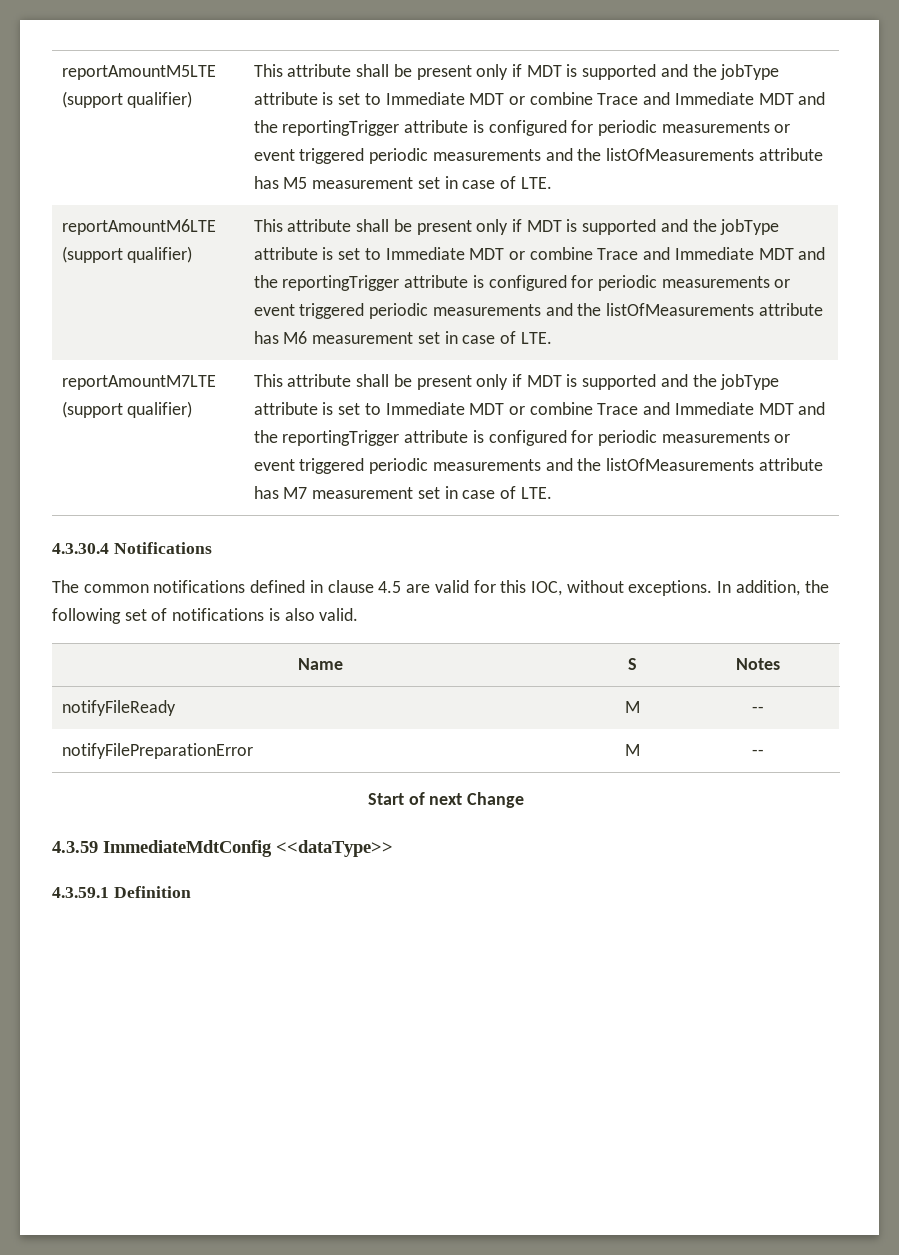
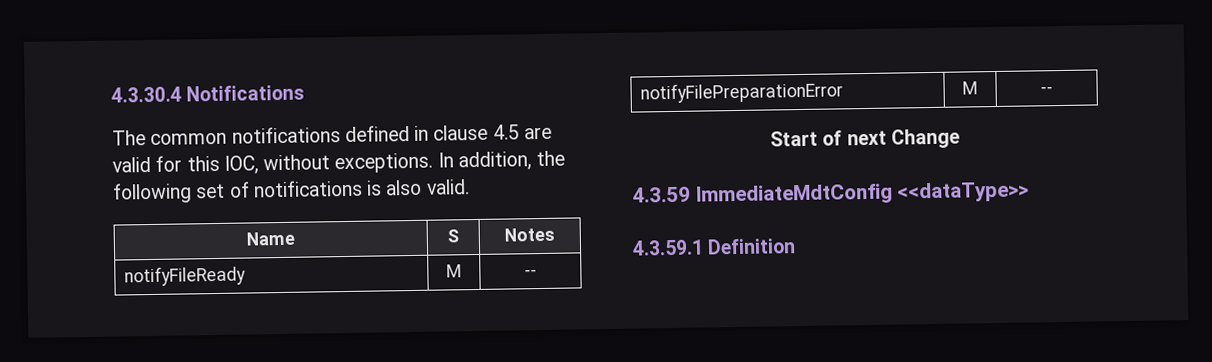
- reportAmountM5LTE (support qualifier) | This attribute shall be present only if MDT is supported and the jobType attribute is set to Immediate MDT or combine Trace and Immediate MDT and the reportingTrigger attribute is configured for periodic measurements or event triggered periodic measurements and the listOfMeasurements attribute has M5 measurement set in case of LTE.
- reportAmountM6LTE (support qualifier) | This attribute shall be present only if MDT is supported and the jobType attribute is set to Immediate MDT or combine Trace and Immediate MDT and the reportingTrigger attribute is configured for periodic measurements or event triggered periodic measurements and the listOfMeasurements attribute has M6 measurement set in case of LTE.
- reportAmountM7LTE (support qualifier) | This attribute shall be present only if MDT is supported and the jobType attribute is set to Immediate MDT or combine Trace and Immediate MDT and the reportingTrigger attribute is configured for periodic measurements or event triggered periodic measurements and the listOfMeasurements attribute has M7 measurement set in case of LTE.

